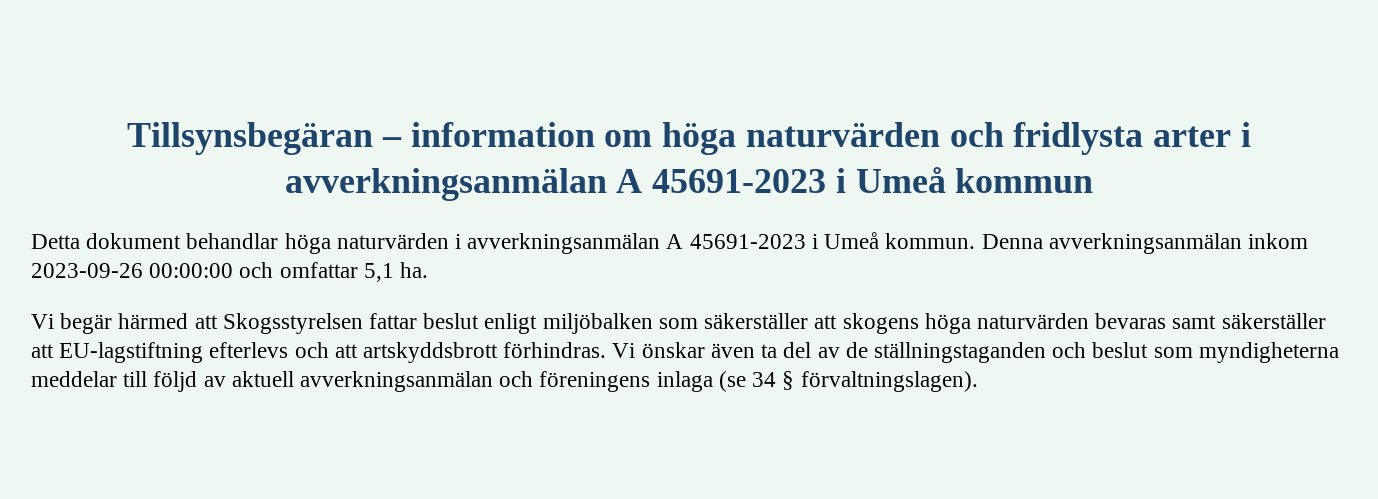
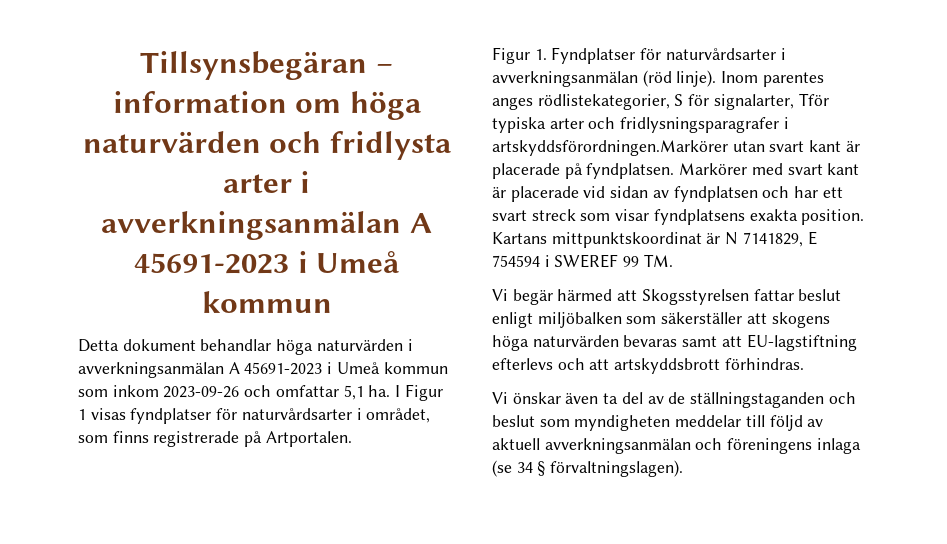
- Detta dokument behandlar höga naturvärden i avverkningsanmälan A 45691-2023 i Umeå kommun. Denna avverkningsanmälan inkom 2023-09-26 00:00:00 och omfattar 5,1 ha.
+ Detta dokument behandlar höga naturvärden i avverkningsanmälan A 45691-2023 i Umeå kommun som inkom 2023-09-26 och omfattar 5,1 ha. I Figur 1 visas fyndplatser för naturvårdsarter i området, som finns registrerade på Artportalen.
+ Figur 1. Fyndplatser för naturvårdsarter i avverkningsanmälan (röd linje). Inom parentes anges rödlistekategorier, S för signalarter, Tför typiska arter och fridlysningsparagrafer i artskyddsförordningen.Markörer utan svart kant är placerade på fyndplatsen. Markörer med svart kant är placerade vid sidan av fyndplatsen och har ett svart streck som visar fyndplatsens exakta position. Kartans mittpunktskoordinat är N 7141829, E 754594 i SWEREF 99 TM.
- Vi begär härmed att Skogsstyrelsen fattar beslut enligt miljöbalken som säkerställer att skogens höga naturvärden bevaras samt säkerställer att EU-lagstiftning efterlevs och att artskyddsbrott förhindras. Vi önskar även ta del av de ställningstaganden och beslut som myndigheterna meddelar till följd av aktuell avverkningsanmälan och föreningens inlaga (se 34 § förvaltningslagen).
+ Vi begär härmed att Skogsstyrelsen fattar beslut enligt miljöbalken som säkerställer att skogens höga naturvärden bevaras samt att EU-lagstiftning efterlevs och att artskyddsbrott förhindras.
+ Vi önskar även ta del av de ställningstaganden och beslut som myndigheten meddelar till följd av aktuell avverkningsanmälan och föreningens inlaga (se 34 § förvaltningslagen).

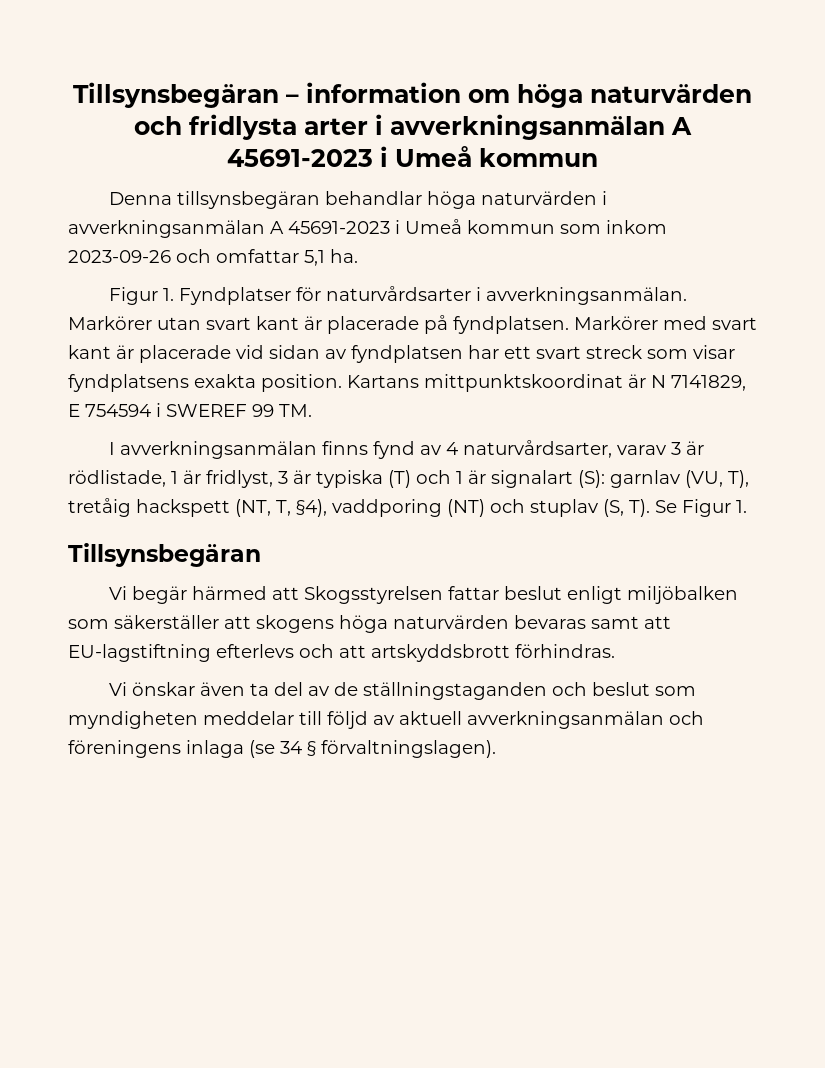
- Detta dokument behandlar höga naturvärden i avverkningsanmälan A 45691-2023 i Umeå kommun som inkom 2023-09-26 och omfattar 5,1 ha. I Figur 1 visas fyndplatser för naturvårdsarter i området, som finns registrerade på Artportalen.
+ Denna tillsynsbegäran behandlar höga naturvärden i avverkningsanmälan A 45691-2023 i Umeå kommun som inkom 2023-09-26 och omfattar 5,1 ha.
- Figur 1. Fyndplatser för naturvårdsarter i avverkningsanmälan (röd linje). Inom parentes anges rödlistekategorier, S för signalarter, Tför typiska arter och fridlysningsparagrafer i artskyddsförordningen.Markörer utan svart kant är placerade på fyndplatsen.
+ Figur 1. Fyndplatser för naturvårdsarter i avverkningsanmälan. Markörer utan svart kant är placerade på fyndplatsen.
- Markörer med svart kant är placerade vid sidan av fyndplatsen och har ett svart streck som visar fyndplatsens exakta position.
+ Markörer med svart kant är placerade vid sidan av fyndplatsen har ett svart streck som visar fyndplatsens exakta position.
+ I avverkningsanmälan finns fynd av 4 naturvårdsarter, varav 3 är rödlistade, 1 är fridlyst, 3 är typiska (T) och 1 är signalart (S): garnlav (VU, T), tretåig hackspett (NT, T, §4), vaddporing (NT) och stuplav (S, T). Se Figur 1.
+ Tillsynsbegäran

